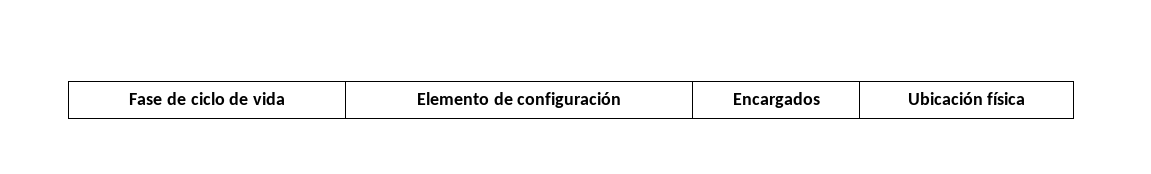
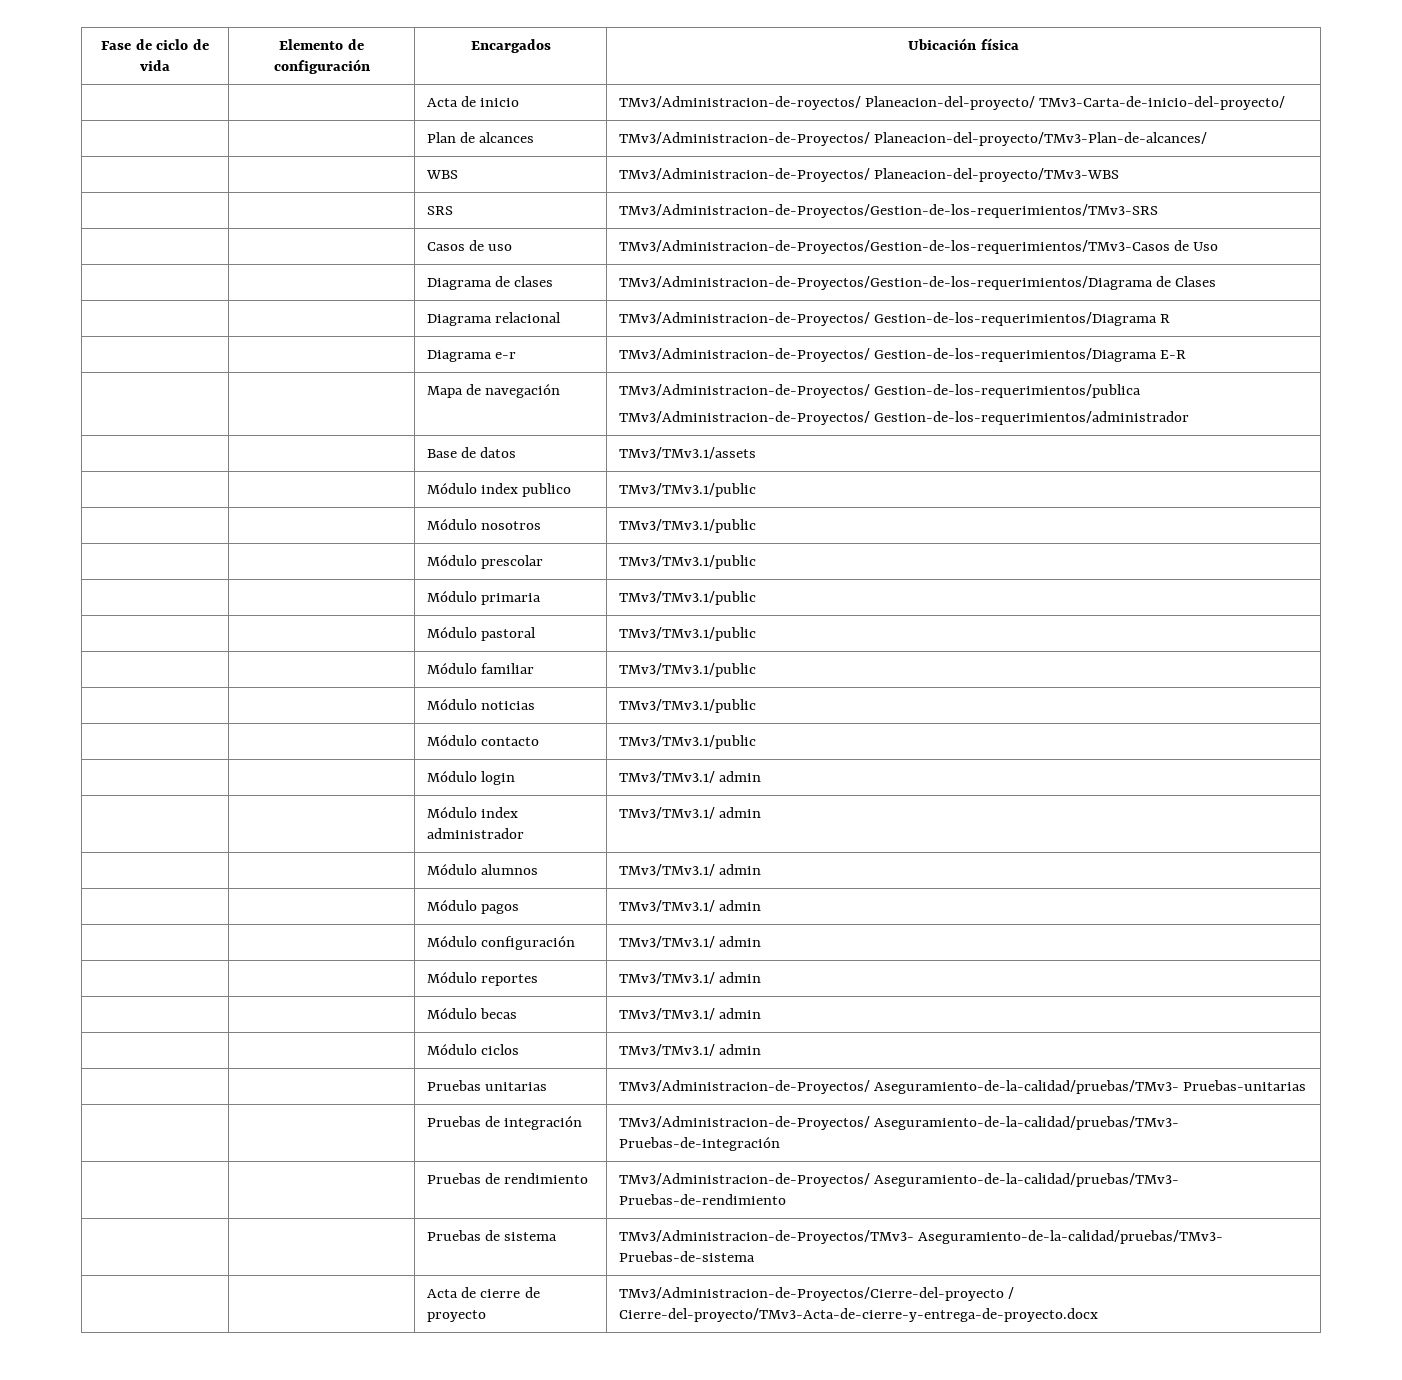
+ | | Acta de inicio | TMv3/Administracion-de-royectos/ Planeacion-del-proyecto/ TMv3-Carta-de-inicio-del-proyecto/
+ | | Plan de alcances | TMv3/Administracion-de-Proyectos/ Planeacion-del-proyecto/TMv3-Plan-de-alcances/
+ | | WBS | TMv3/Administracion-de-Proyectos/ Planeacion-del-proyecto/TMv3-WBS
+ | | SRS | TMv3/Administracion-de-Proyectos/Gestion-de-los-requerimientos/TMv3-SRS
+ | | Casos de uso | TMv3/Administracion-de-Proyectos/Gestion-de-los-requerimientos/TMv3-Casos de Uso
+ | | Diagrama de clases | TMv3/Administracion-de-Proyectos/Gestion-de-los-requerimientos/Diagrama de Clases
+ | | Diagrama relacional | TMv3/Administracion-de-Proyectos/ Gestion-de-los-requerimientos/Diagrama R
+ | | Diagrama e-r | TMv3/Administracion-de-Proyectos/ Gestion-de-los-requerimientos/Diagrama E-R
+ | | Mapa de navegación | TMv3/Administracion-de-Proyectos/ Gestion-de-los-requerimientos/publica
+ TMv3/Administracion-de-Proyectos/ Gestion-de-los-requerimientos/administrador
+ | | Base de datos | TMv3/TMv3.1/assets
+ | | Módulo index publico | TMv3/TMv3.1/public
+ | | Módulo nosotros | TMv3/TMv3.1/public
+ | | Módulo prescolar | TMv3/TMv3.1/public
+ | | Módulo primaria | TMv3/TMv3.1/public
+ | | Módulo pastoral | TMv3/TMv3.1/public
+ | | Módulo familiar | TMv3/TMv3.1/public
+ | | Módulo noticias | TMv3/TMv3.1/public
+ | | Módulo contacto | TMv3/TMv3.1/public
+ | | Módulo login | TMv3/TMv3.1/ admin
+ | | Módulo index administrador | TMv3/TMv3.1/ admin
+ | | Módulo alumnos | TMv3/TMv3.1/ admin
+ | | Módulo pagos | TMv3/TMv3.1/ admin
+ | | Módulo configuración | TMv3/TMv3.1/ admin
+ | | Módulo reportes | TMv3/TMv3.1/ admin
+ | | Módulo becas | TMv3/TMv3.1/ admin
+ | | Módulo ciclos | TMv3/TMv3.1/ admin
+ | | Pruebas unitarias | TMv3/Administracion-de-Proyectos/ Aseguramiento-de-la-calidad/pruebas/TMv3- Pruebas-unitarias
+ | | Pruebas de integración | TMv3/Administracion-de-Proyectos/ Aseguramiento-de-la-calidad/pruebas/TMv3- Pruebas-de-integración
+ | | Pruebas de rendimiento | TMv3/Administracion-de-Proyectos/ Aseguramiento-de-la-calidad/pruebas/TMv3- Pruebas-de-rendimiento
+ | | Pruebas de sistema | TMv3/Administracion-de-Proyectos/TMv3- Aseguramiento-de-la-calidad/pruebas/TMv3- Pruebas-de-sistema
+ | | Acta de cierre de proyecto | TMv3/Administracion-de-Proyectos/Cierre-del-proyecto / Cierre-del-proyecto/TMv3-Acta-de-cierre-y-entrega-de-proyecto.docx

